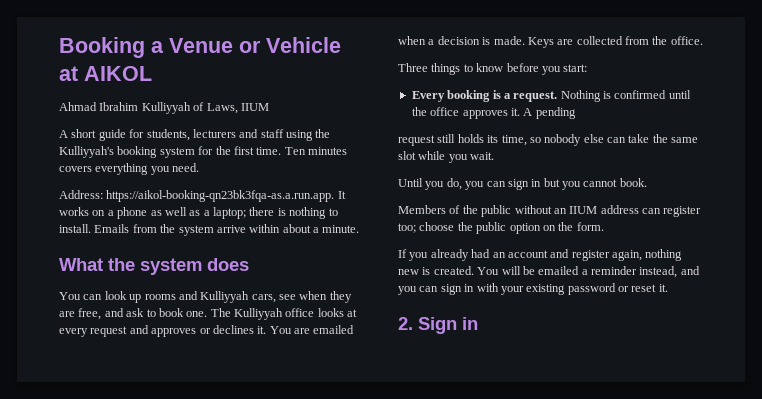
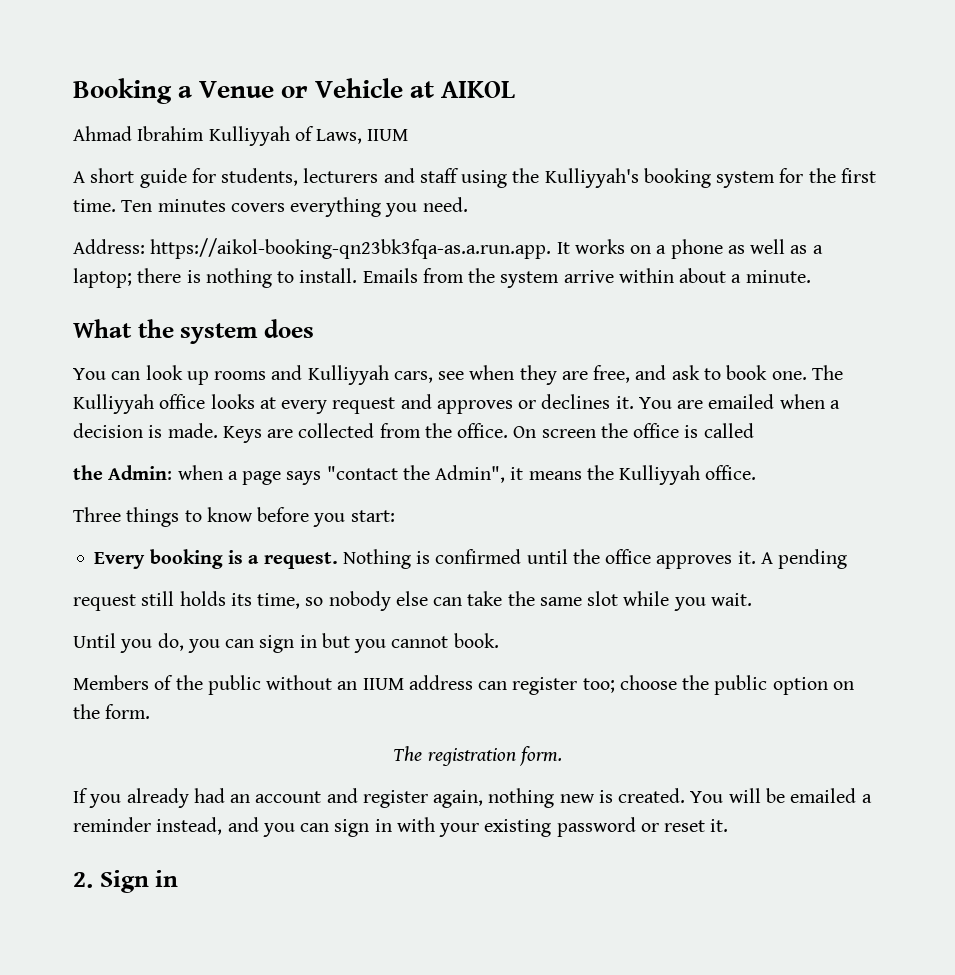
+ On screen the office is called
+ the Admin: when a page says "contact the Admin", it means the Kulliyyah office.
+ The registration form.

